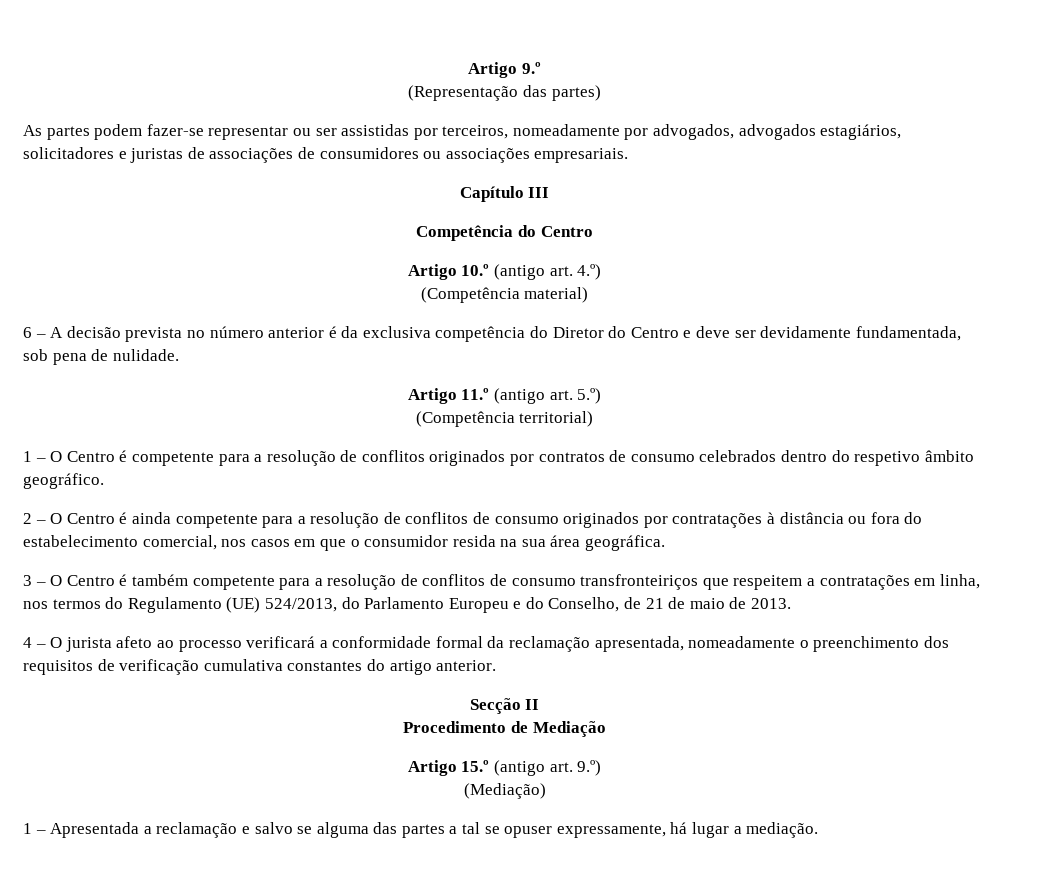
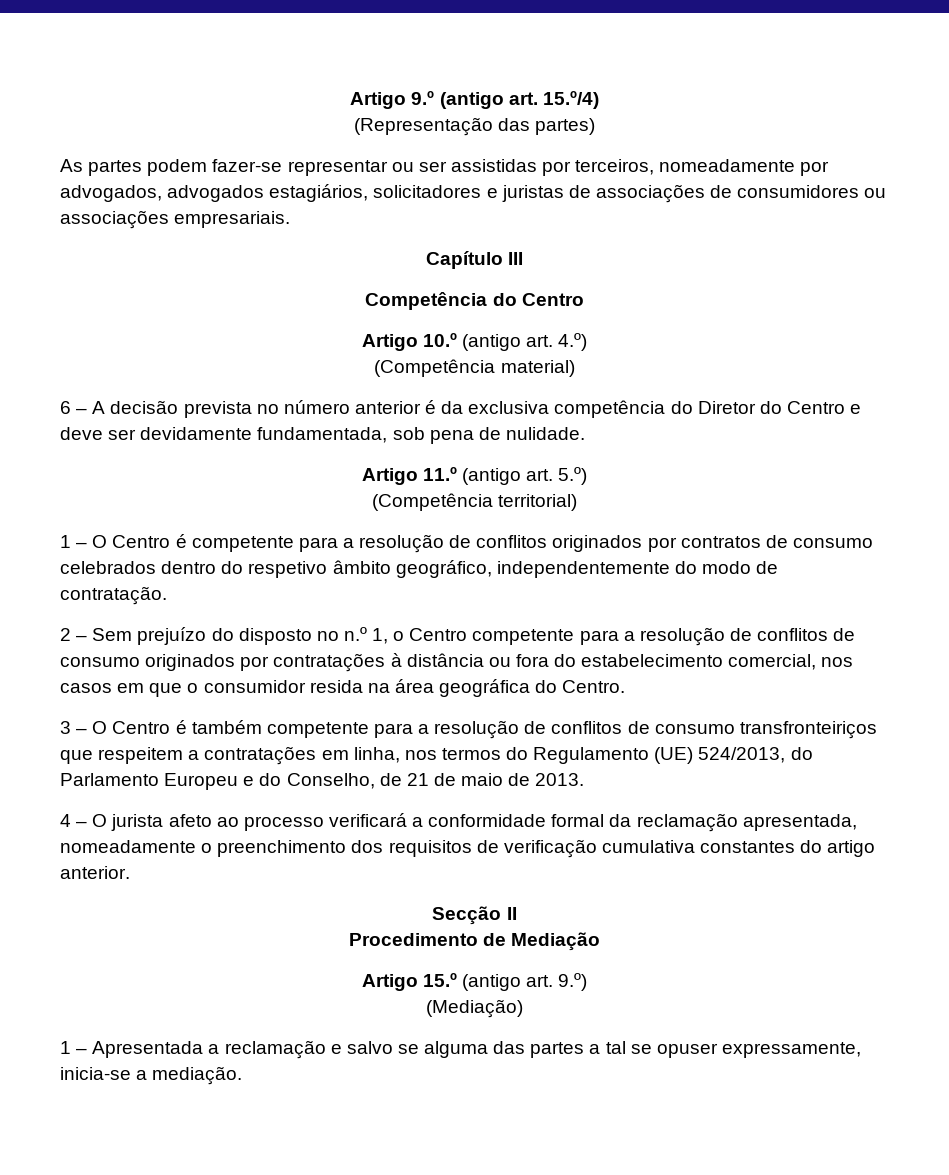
- Artigo 9.º
+ Artigo 9.º (antigo art. 15.º/4)
- 1 – O Centro é competente para a resolução de conflitos originados por contratos de consumo celebrados dentro do respetivo âmbito geográfico.
- 2 – O Centro é ainda competente para a resolução de conflitos de consumo originados por contratações à distância ou fora do estabelecimento comercial, nos casos em que o consumidor resida na sua área geográfica.
+ 1 – O Centro é competente para a resolução de conflitos originados por contratos de consumo celebrados dentro do respetivo âmbito geográfico, independentemente do modo de contratação.
+ 2 – Sem prejuízo do disposto no n.º 1, o Centro competente para a resolução de conflitos de consumo originados por contratações à distância ou fora do estabelecimento comercial, nos casos em que o consumidor resida na área geográfica do Centro.
- 1 – Apresentada a reclamação e salvo se alguma das partes a tal se opuser expressamente, há lugar a mediação.
+ 1 – Apresentada a reclamação e salvo se alguma das partes a tal se opuser expressamente, inicia-se a mediação.

